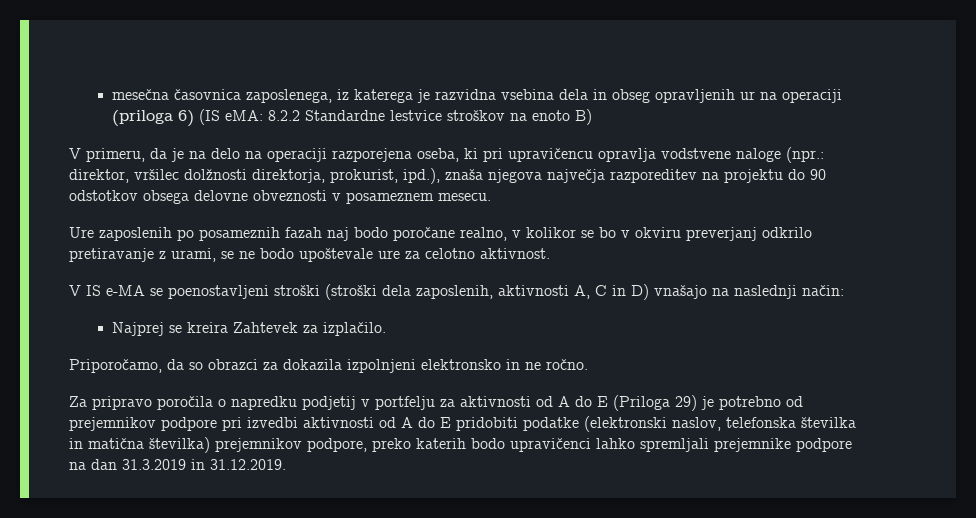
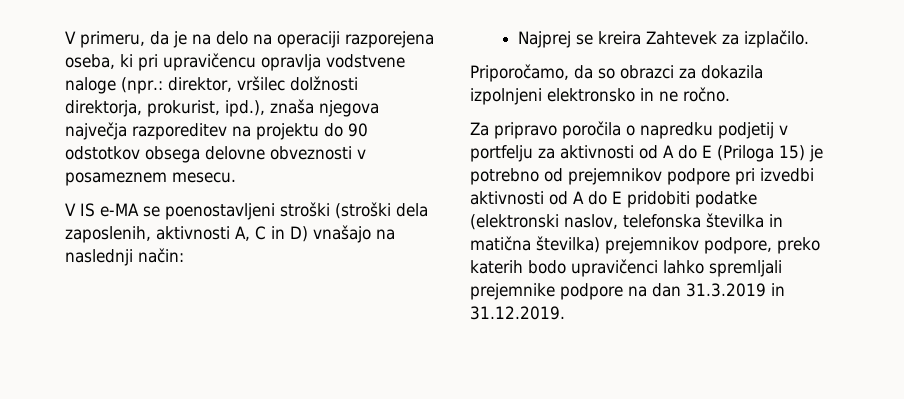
- mesečna časovnica zaposlenega, iz katerega je razvidna vsebina dela in obseg opravljenih ur na operaciji (priloga 6) (IS eMA: 8.2.2 Standardne lestvice stroškov na enoto B)
- Ure zaposlenih po posameznih fazah naj bodo poročane realno, v kolikor se bo v okviru preverjanj odkrilo pretiravanje z urami, se ne bodo upoštevale ure za celotno aktivnost.
- Za pripravo poročila o napredku podjetij v portfelju za aktivnosti od A do E (Priloga 29) je potrebno od prejemnikov podpore pri izvedbi aktivnosti od A do E pridobiti podatke (elektronski naslov, telefonska številka in matična številka) prejemnikov podpore, preko katerih bodo upravičenci lahko spremljali prejemnike podpore na dan 31.3.2019 in 31.12.2019.
+ Za pripravo poročila o napredku podjetij v portfelju za aktivnosti od A do E (Priloga 15) je potrebno od prejemnikov podpore pri izvedbi aktivnosti od A do E pridobiti podatke (elektronski naslov, telefonska številka in matična številka) prejemnikov podpore, preko katerih bodo upravičenci lahko spremljali prejemnike podpore na dan 31.3.2019 in 31.12.2019.

